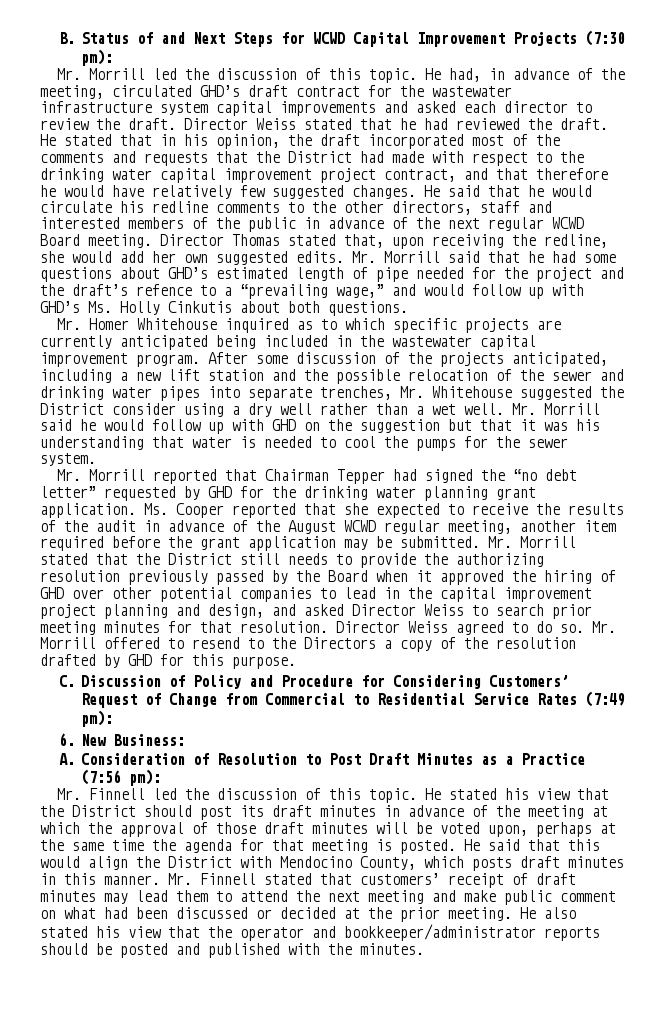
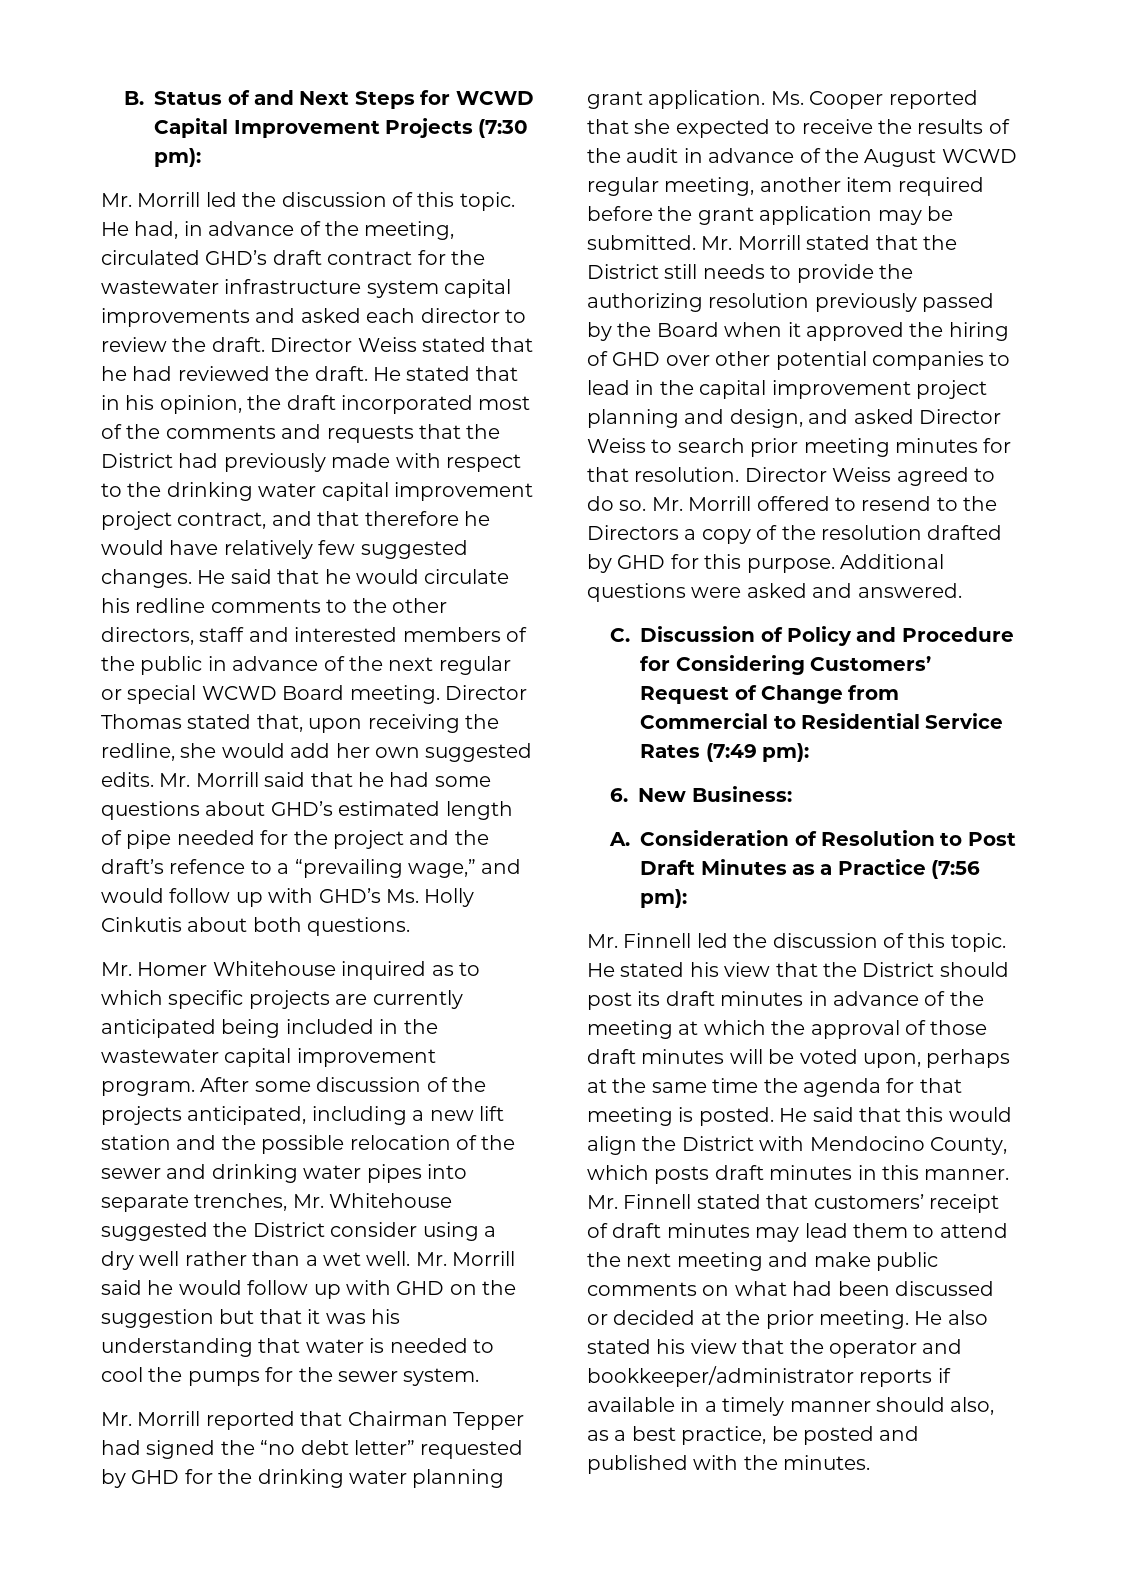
- He stated that in his opinion, the draft incorporated most of the comments and requests that the District had made with respect to the drinking water capital improvement project contract, and that therefore he would have relatively few suggested changes.
+ He stated that in his opinion, the draft incorporated most of the comments and requests that the District had previously made with respect to the drinking water capital improvement project contract, and that therefore he would have relatively few suggested changes.
- He said that he would circulate his redline comments to the other directors, staff and interested members of the public in advance of the next regular WCWD Board meeting.
+ He said that he would circulate his redline comments to the other directors, staff and interested members of the public in advance of the next regular or special WCWD Board meeting.
+ Additional questions were asked and answered.
- Mr. Finnell stated that customers’ receipt of draft minutes may lead them to attend the next meeting and make public comment on what had been discussed or decided at the prior meeting.
+ Mr. Finnell stated that customers’ receipt of draft minutes may lead them to attend the next meeting and make public comments on what had been discussed or decided at the prior meeting.
- He also stated his view that the operator and bookkeeper/administrator reports should be posted and published with the minutes.
+ He also stated his view that the operator and bookkeeper/administrator reports if available in a timely manner should also, as a best practice, be posted and published with the minutes.

